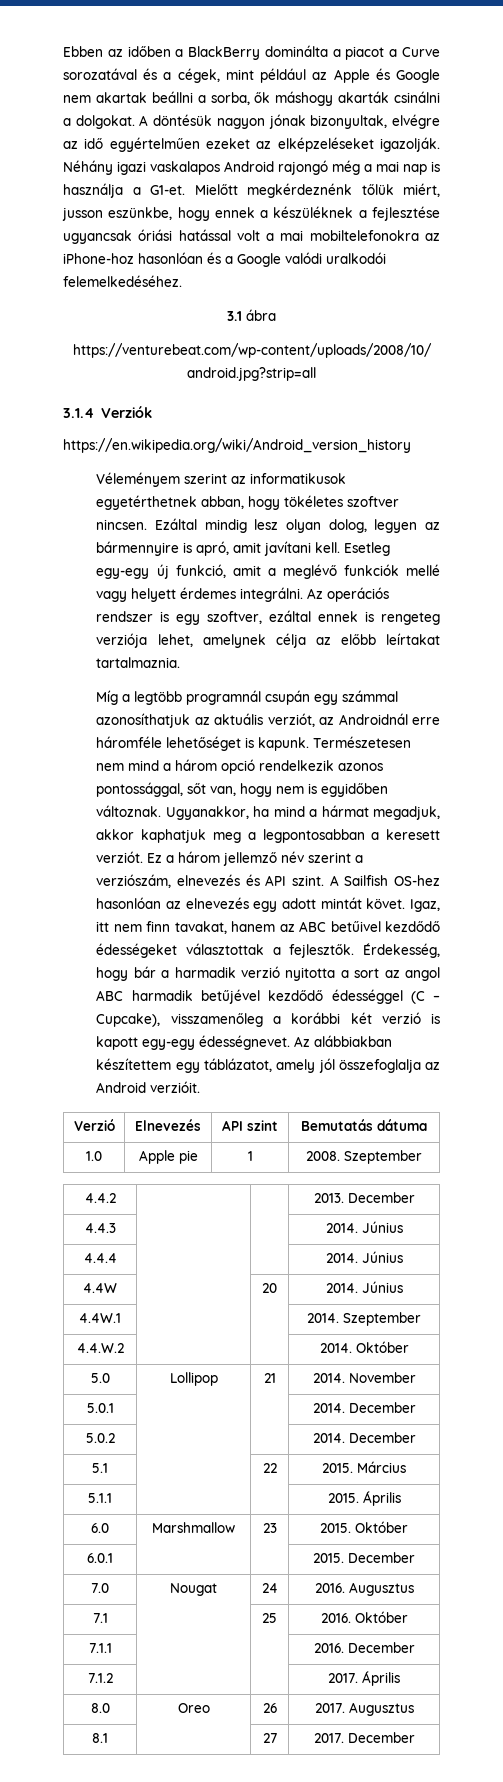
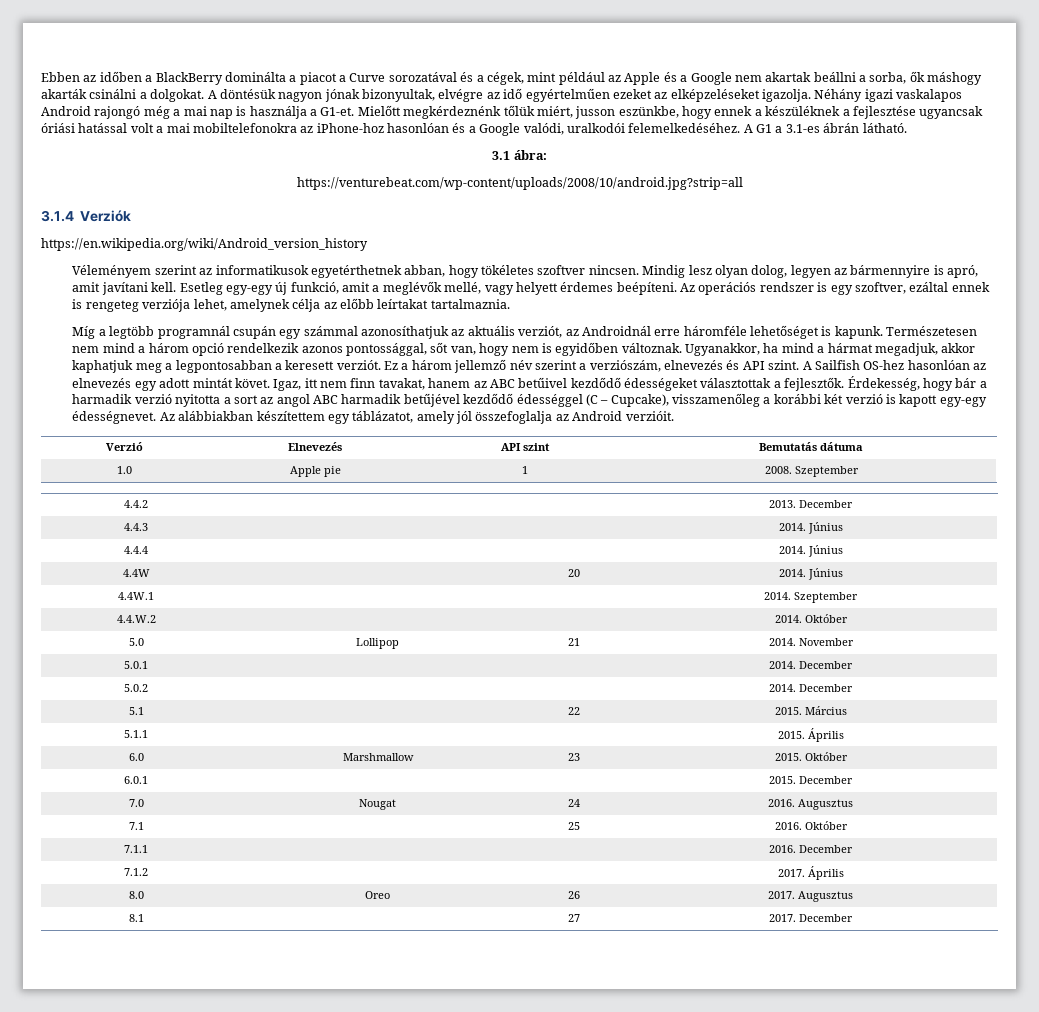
- Ebben az időben a BlackBerry dominálta a piacot a Curve sorozatával és a cégek, mint például az Apple és Google nem akartak beállni a sorba, ők máshogy akarták csinálni a dolgokat.
+ Ebben az időben a BlackBerry dominálta a piacot a Curve sorozatával és a cégek, mint például az Apple és a Google nem akartak beállni a sorba, ők máshogy akarták csinálni a dolgokat.
- A döntésük nagyon jónak bizonyultak, elvégre az idő egyértelműen ezeket az elképzeléseket igazolják.
+ A döntésük nagyon jónak bizonyultak, elvégre az idő egyértelműen ezeket az elképzeléseket igazolja.
- Mielőtt megkérdeznénk tőlük miért, jusson eszünkbe, hogy ennek a készüléknek a fejlesztése ugyancsak óriási hatással volt a mai mobiltelefonokra az iPhone-hoz hasonlóan és a Google valódi uralkodói felemelkedéséhez.
+ Mielőtt megkérdeznénk tőlük miért, jusson eszünkbe, hogy ennek a készüléknek a fejlesztése ugyancsak óriási hatással volt a mai mobiltelefonokra az iPhone-hoz hasonlóan és a Google valódi, uralkodói felemelkedéséhez. A G1 a 3.1-es ábrán látható.
- 3.1 ábra
+ 3.1 ábra:
- Ezáltal mindig lesz olyan dolog, legyen az bármennyire is apró, amit javítani kell.
+ Mindig lesz olyan dolog, legyen az bármennyire is apró, amit javítani kell.
- Esetleg egy-egy új funkció, amit a meglévő funkciók mellé vagy helyett érdemes integrálni.
+ Esetleg egy-egy új funkció, amit a meglévők mellé, vagy helyett érdemes beépíteni.

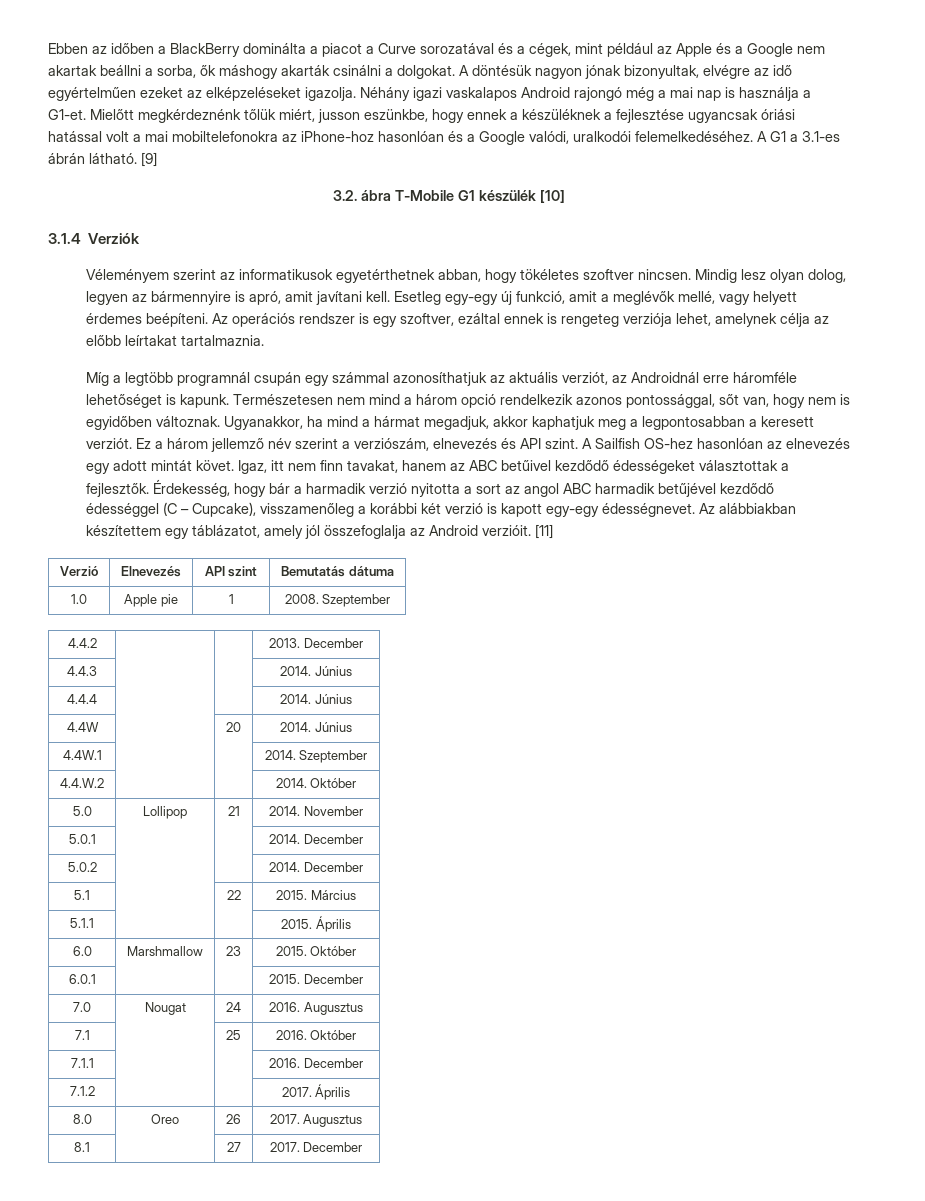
- A G1 a 3.1-es ábrán látható.
- 3.1 ábra:
- https://venturebeat.com/wp-content/uploads/2008/10/android.jpg?strip=all
+ A G1 a 3.1-es ábrán látható. [9]
+ 3.2. ábra T-Mobile G1 készülék [10]
- https://en.wikipedia.org/wiki/Android_version_history
+ [11]

